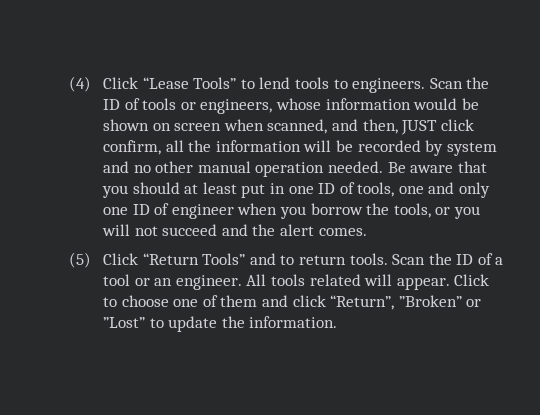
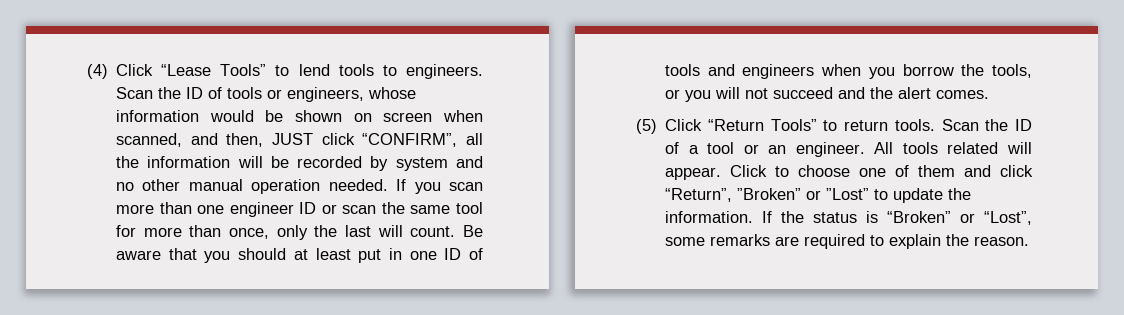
- Scan the ID of tools or engineers, whose information would be shown on screen when scanned, and then, JUST click confirm, all the information will be recorded by system and no other manual operation needed.
+ Scan the ID of tools or engineers, whose information would be shown on screen when scanned, and then, JUST click “CONFIRM”, all the information will be recorded by system and no other manual operation needed.
+ If you scan more than one engineer ID or scan the same tool for more than once, only the last will count.
- Be aware that you should at least put in one ID of tools, one and only one ID of engineer when you borrow the tools, or you will not succeed and the alert comes.
+ Be aware that you should at least put in one ID of tools and engineers when you borrow the tools, or you will not succeed and the alert comes.
- (5) Click “Return Tools” and to return tools.
+ (5) Click “Return Tools” to return tools.
+ If the status is “Broken” or “Lost”, some remarks are required to explain the reason.

